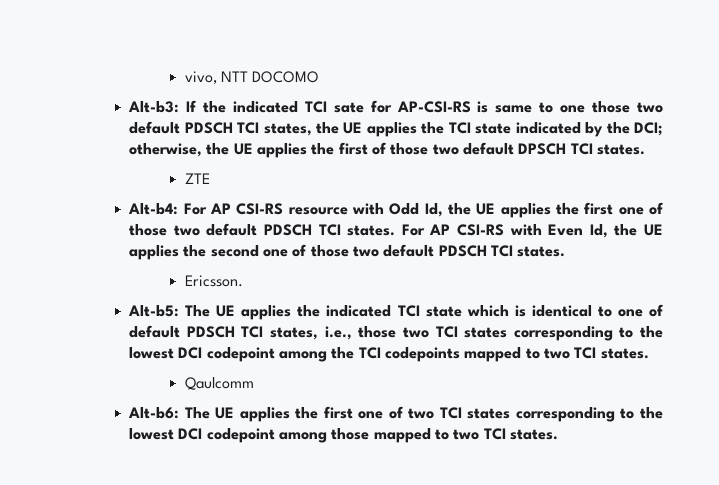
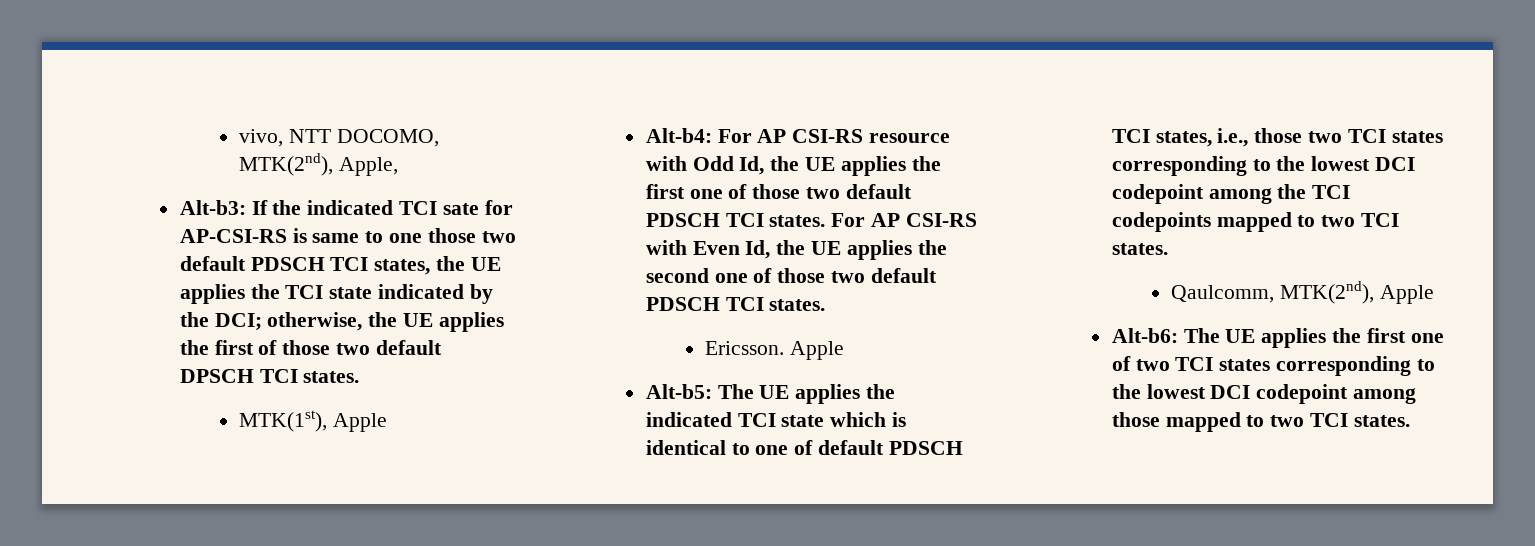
- vivo, NTT DOCOMO
+ vivo, NTT DOCOMO, MTK(2nd), Apple,
- ZTE
+ MTK(1st), Apple
- Ericsson.
+ Ericsson. Apple
- Qaulcomm
+ Qaulcomm, MTK(2nd), Apple

